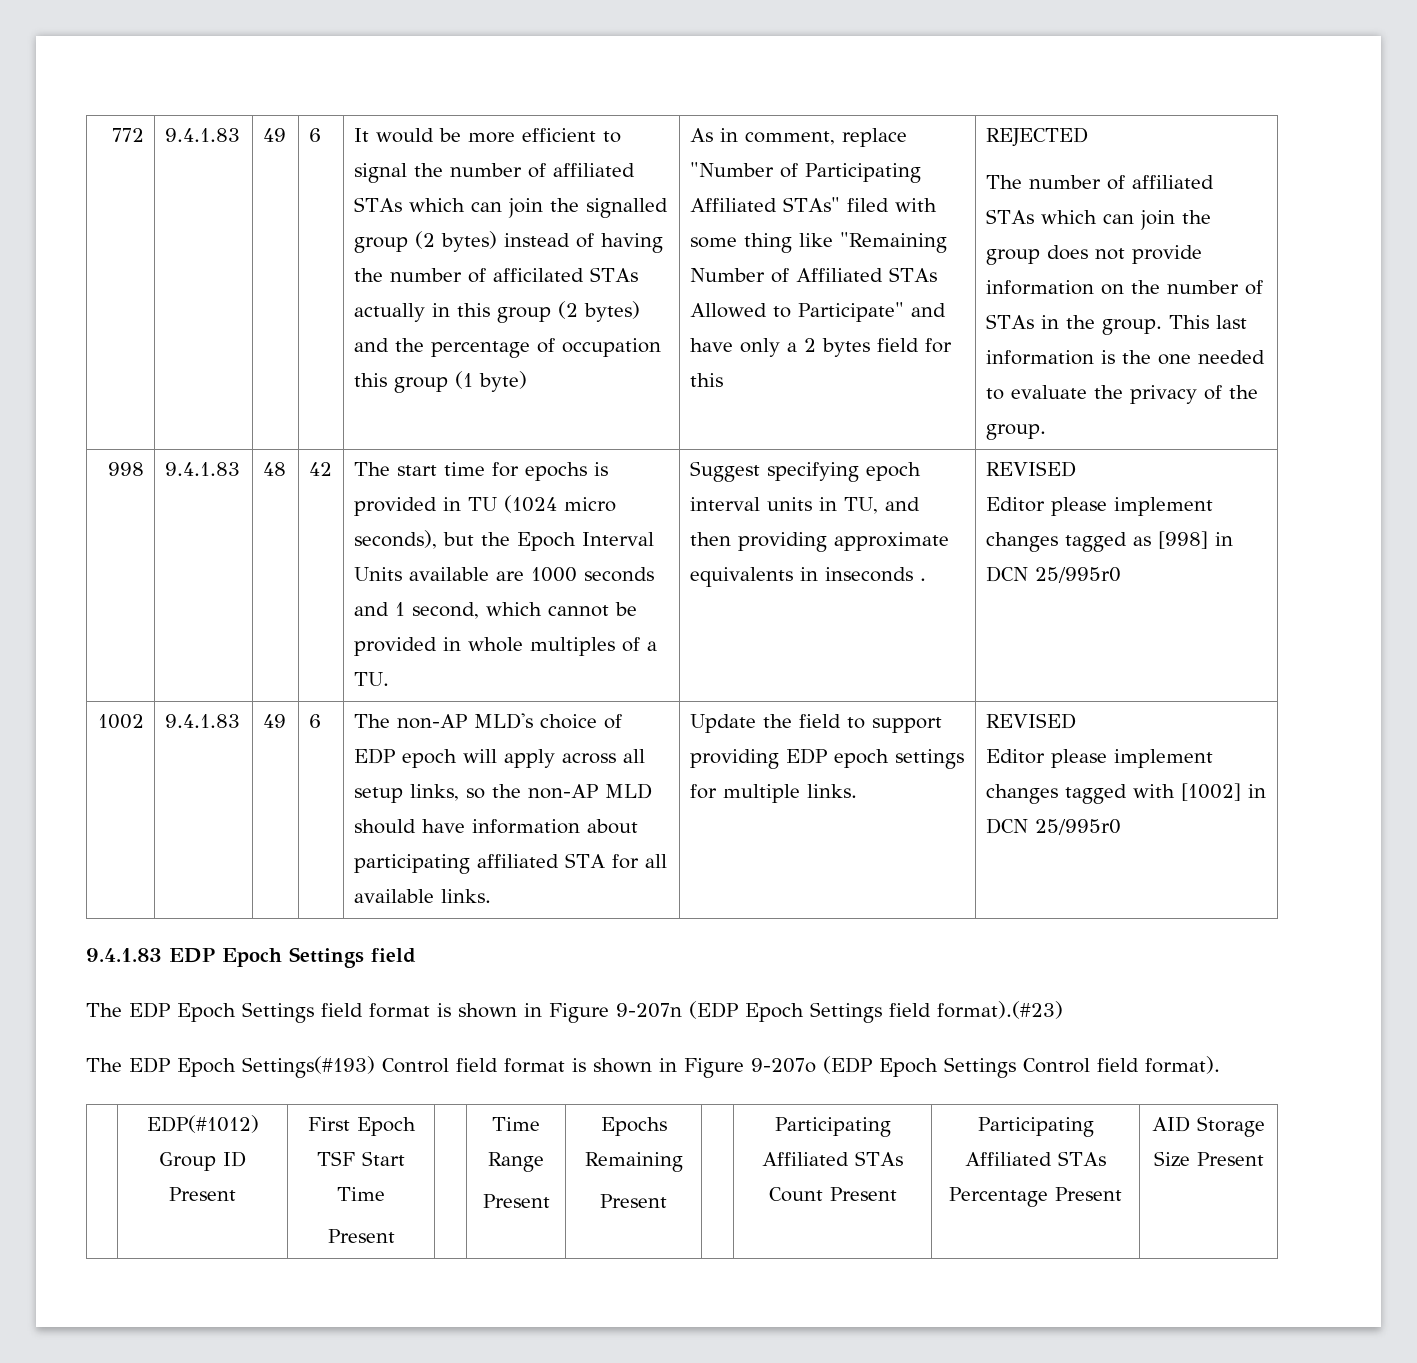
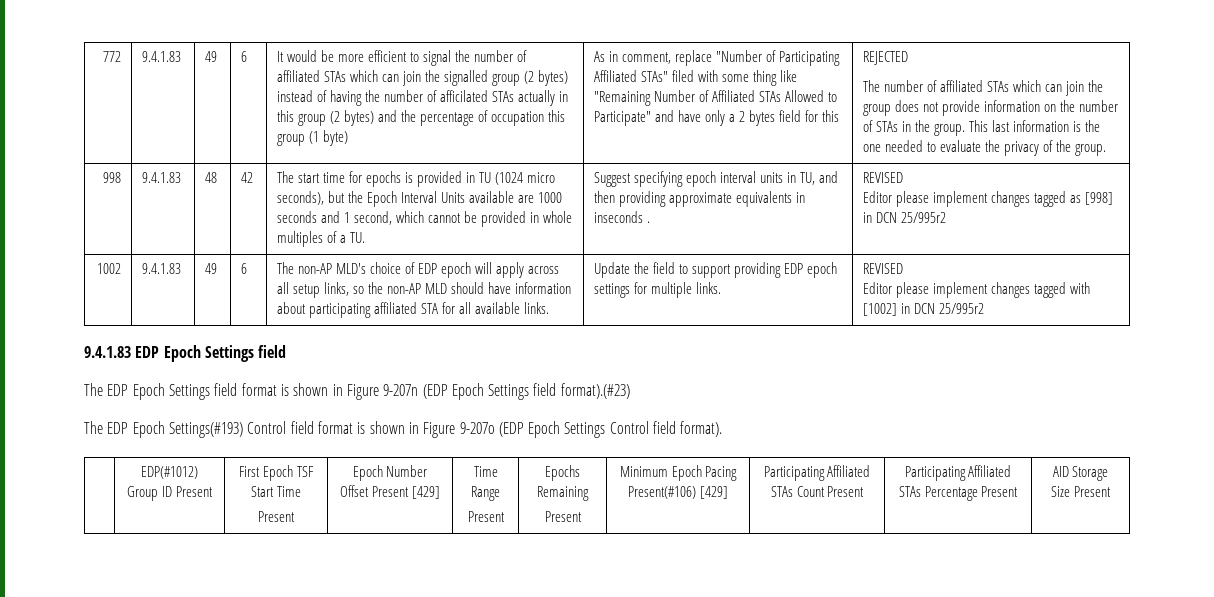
- Editor please implement changes tagged as [998] in DCN 25/995r0
+ Editor please implement changes tagged as [998] in DCN 25/995r2
- Editor please implement changes tagged with [1002] in DCN 25/995r0
+ Editor please implement changes tagged with [1002] in DCN 25/995r2
  | EDP(#1012) Group ID Present | First Epoch TSF Start Time
- Present | | Time Range
+ Present | Epoch Number Offset Present [429] | Time Range
  Present | Epochs Remaining
- Present | | Participating Affiliated STAs Count Present | Participating Affiliated STAs Percentage Present | AID Storage Size Present
+ Present | Minimum Epoch Pacing Present(#106) [429] | Participating Affiliated STAs Count Present | Participating Affiliated STAs Percentage Present | AID Storage Size Present

